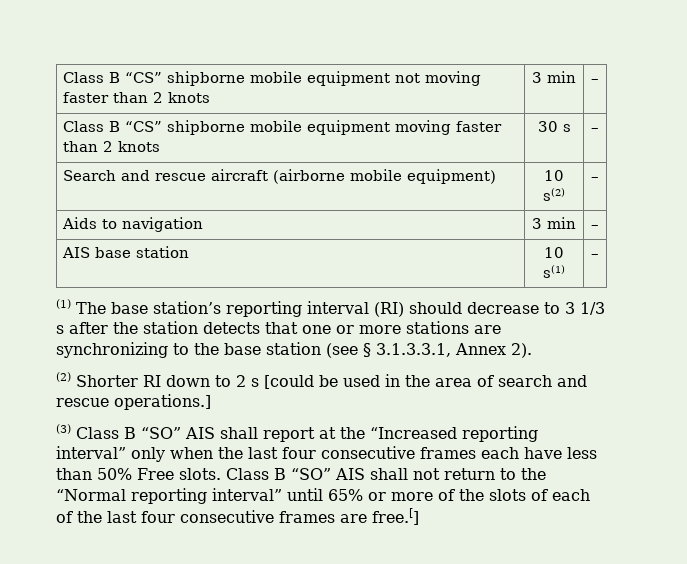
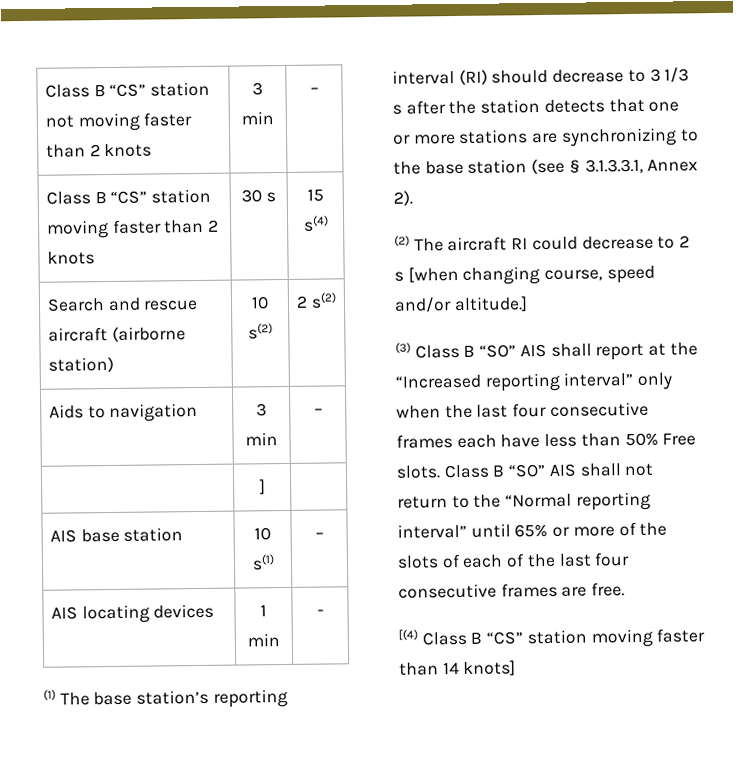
- Class B “CS” shipborne mobile equipment not moving faster than 2 knots | 3 min | –
+ Class B “CS” station not moving faster than 2 knots | 3 min | –
- Class B “CS” shipborne mobile equipment moving faster than 2 knots | 30 s | –
+ Class B “CS” station moving faster than 2 knots | 30 s | 15 s(4)
- Search and rescue aircraft (airborne mobile equipment) | 10 s(2) | –
+ Search and rescue aircraft (airborne station) | 10 s(2) | 2 s(2)
+ | ] |
+ AIS locating devices | 1 min | -
- (2) Shorter RI down to 2 s [could be used in the area of search and rescue operations.]
+ (2) The aircraft RI could decrease to 2 s [when changing course, speed and/or altitude.]
- Class B “SO” AIS shall not return to the “Normal reporting interval” until 65% or more of the slots of each of the last four consecutive frames are free.[]
+ Class B “SO” AIS shall not return to the “Normal reporting interval” until 65% or more of the slots of each of the last four consecutive frames are free.
+ [(4) Class B “CS” station moving faster than 14 knots]

